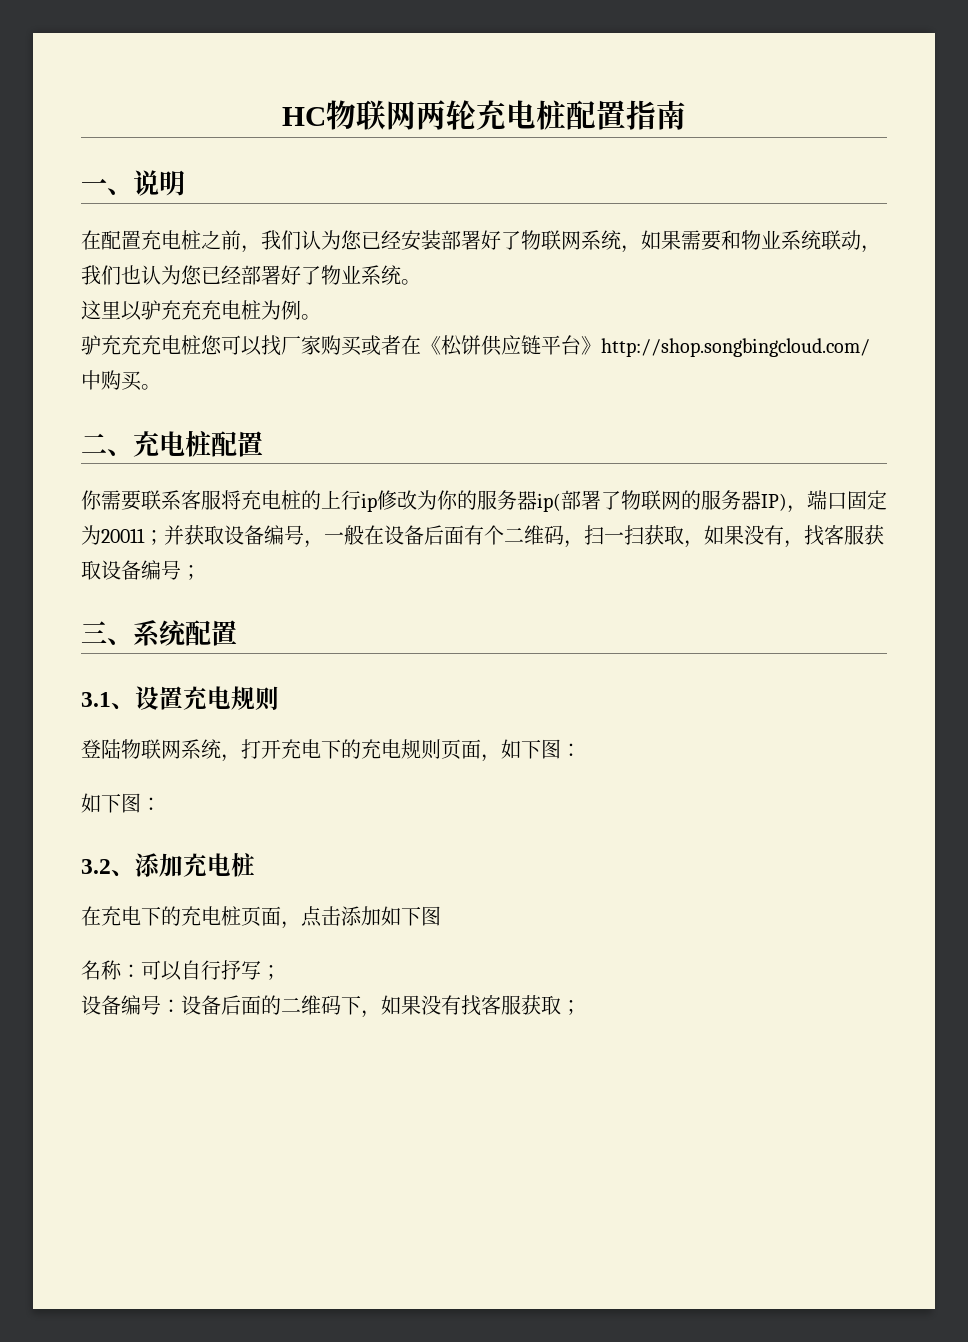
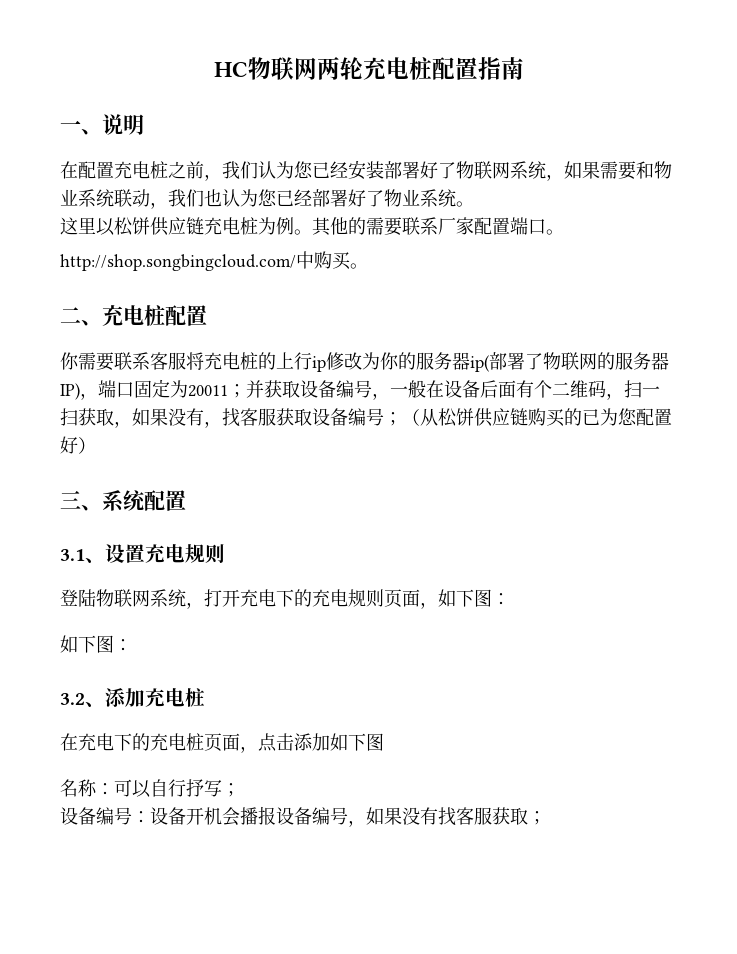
- 这里以驴充充充电桩为例。
- 驴充充充电桩您可以找厂家购买或者在《松饼供应链平台》http://shop.songbingcloud.com/中购买。
+ 这里以松饼供应链充电桩为例。其他的需要联系厂家配置端口。
+ http://shop.songbingcloud.com/中购买。
- 你需要联系客服将充电桩的上行ip修改为你的服务器ip(部署了物联网的服务器IP)，端口固定为20011；并获取设备编号，一般在设备后面有个二维码，扫一扫获取，如果没有，找客服获取设备编号；
+ 你需要联系客服将充电桩的上行ip修改为你的服务器ip(部署了物联网的服务器IP)，端口固定为20011；并获取设备编号，一般在设备后面有个二维码，扫一扫获取，如果没有，找客服获取设备编号；（从松饼供应链购买的已为您配置好）
- 设备编号：设备后面的二维码下，如果没有找客服获取；
+ 设备编号：设备开机会播报设备编号，如果没有找客服获取；

